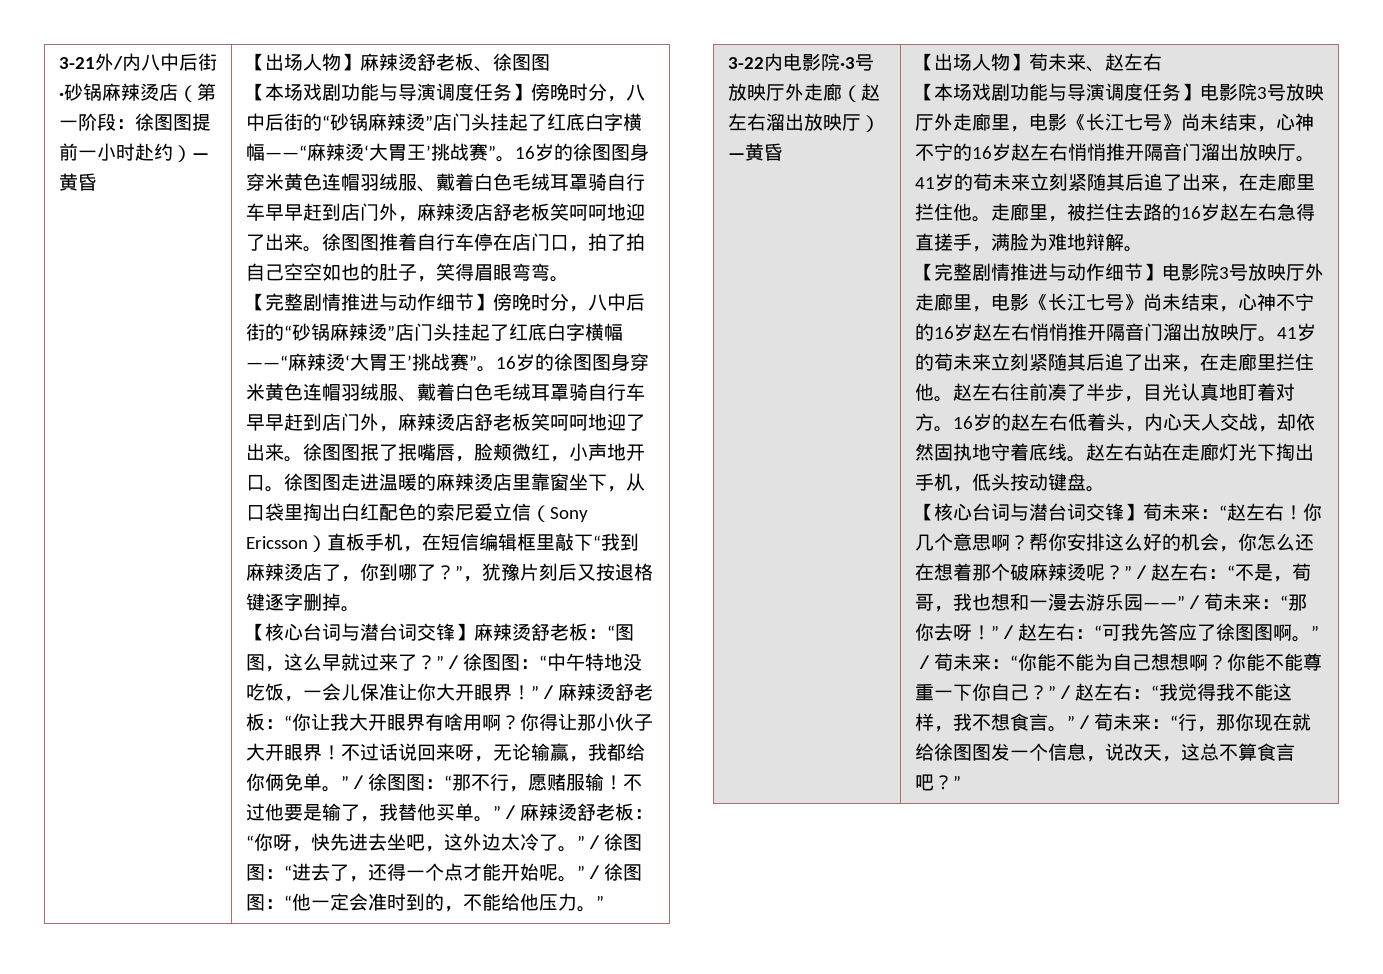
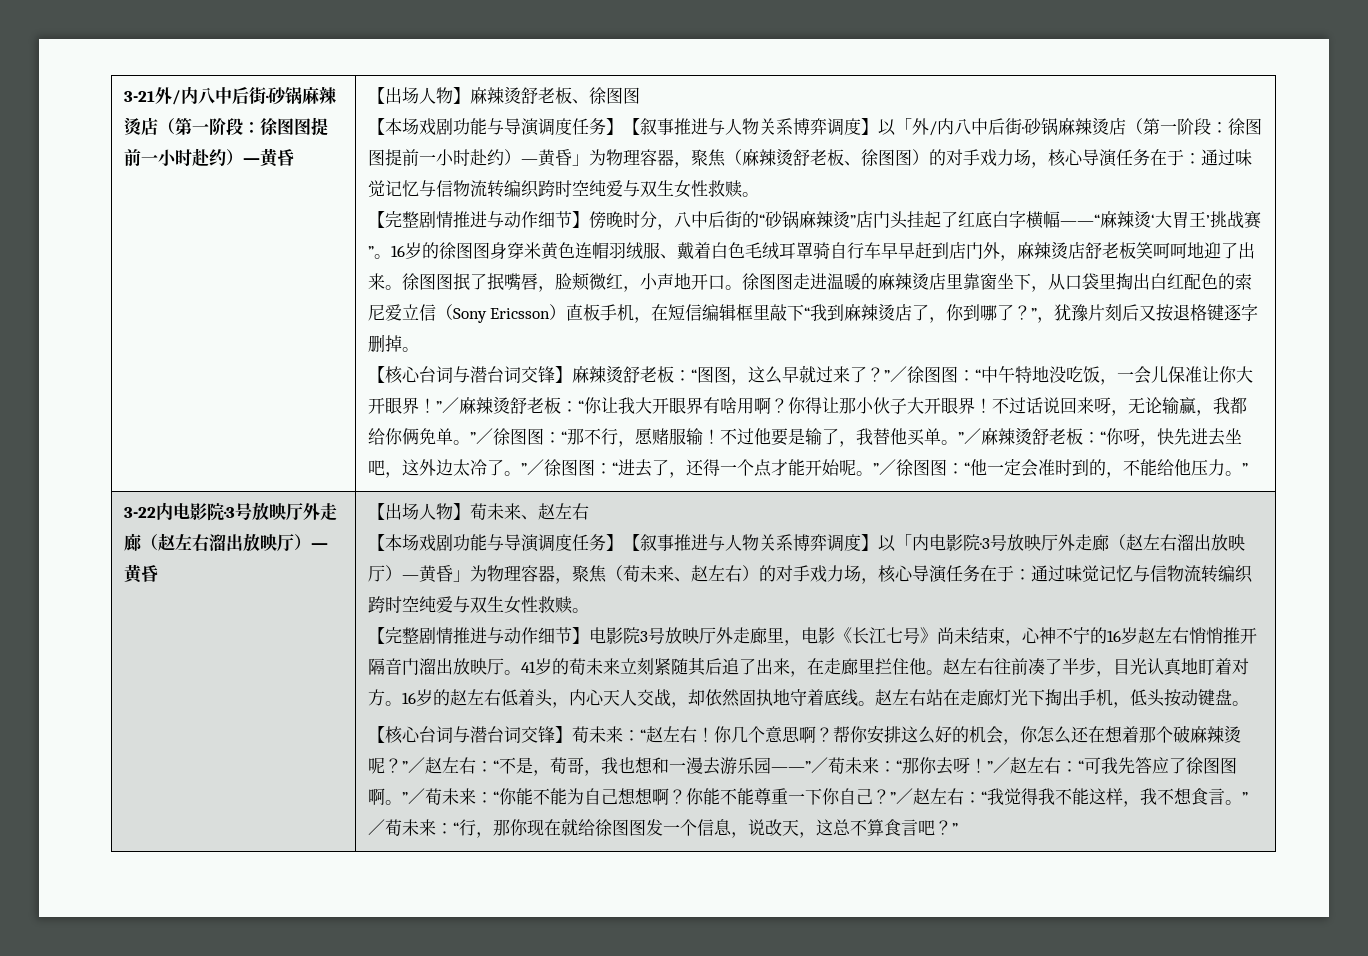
- 【本场戏剧功能与导演调度任务】傍晚时分，八中后街的“砂锅麻辣烫”店门头挂起了红底白字横幅——“麻辣烫‘大胃王’挑战赛”。16岁的徐图图身穿米黄色连帽羽绒服、戴着白色毛绒耳罩骑自行车早早赶到店门外，麻辣烫店舒老板笑呵呵地迎了出来。徐图图推着自行车停在店门口，拍了拍自己空空如也的肚子，笑得眉眼弯弯。
+ 【本场戏剧功能与导演调度任务】【叙事推进与人物关系博弈调度】以「外/内八中后街·砂锅麻辣烫店（第一阶段：徐图图提前一小时赴约）—黄昏」为物理容器，聚焦（麻辣烫舒老板、徐图图）的对手戏力场，核心导演任务在于：通过味觉记忆与信物流转编织跨时空纯爱与双生女性救赎。
- 【本场戏剧功能与导演调度任务】电影院3号放映厅外走廊里，电影《长江七号》尚未结束，心神不宁的16岁赵左右悄悄推开隔音门溜出放映厅。41岁的荀未来立刻紧随其后追了出来，在走廊里拦住他。走廊里，被拦住去路的16岁赵左右急得直搓手，满脸为难地辩解。
+ 【本场戏剧功能与导演调度任务】【叙事推进与人物关系博弈调度】以「内电影院·3号放映厅外走廊（赵左右溜出放映厅）—黄昏」为物理容器，聚焦（荀未来、赵左右）的对手戏力场，核心导演任务在于：通过味觉记忆与信物流转编织跨时空纯爱与双生女性救赎。

